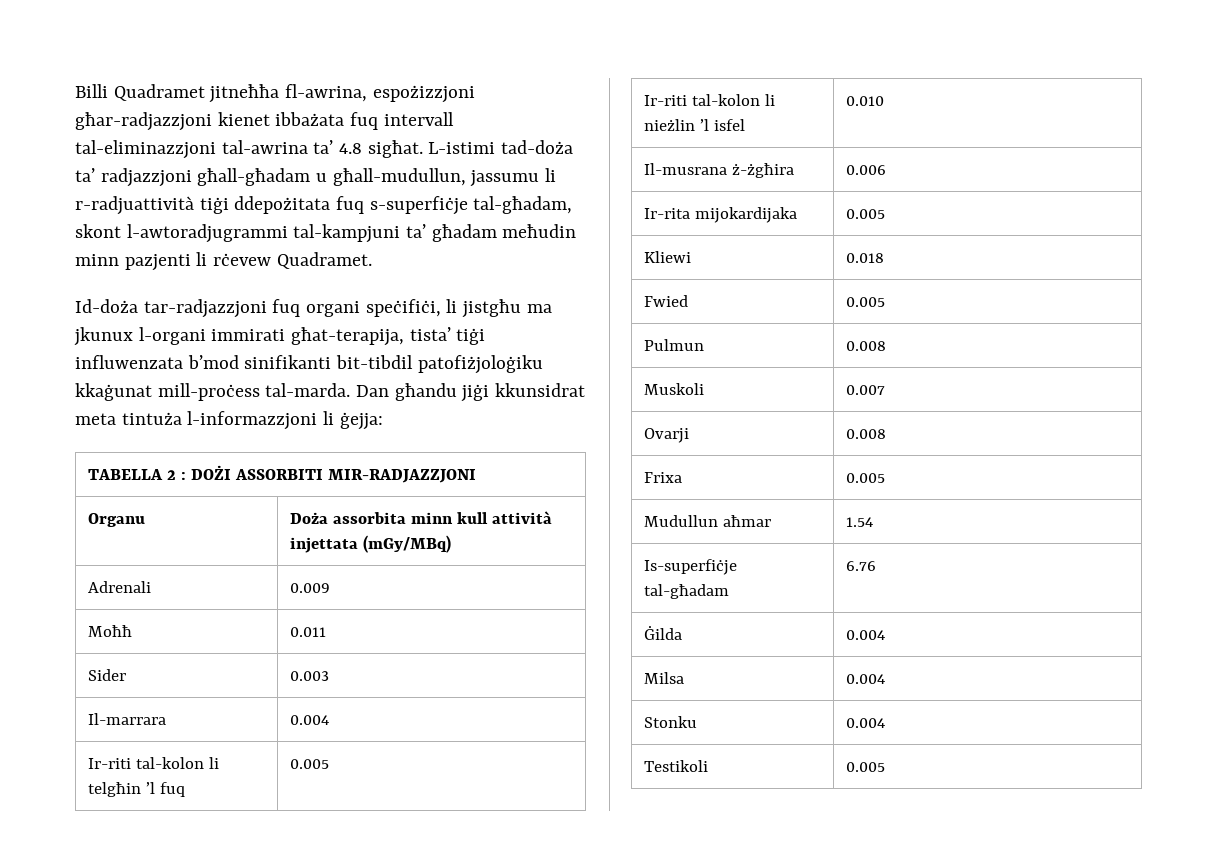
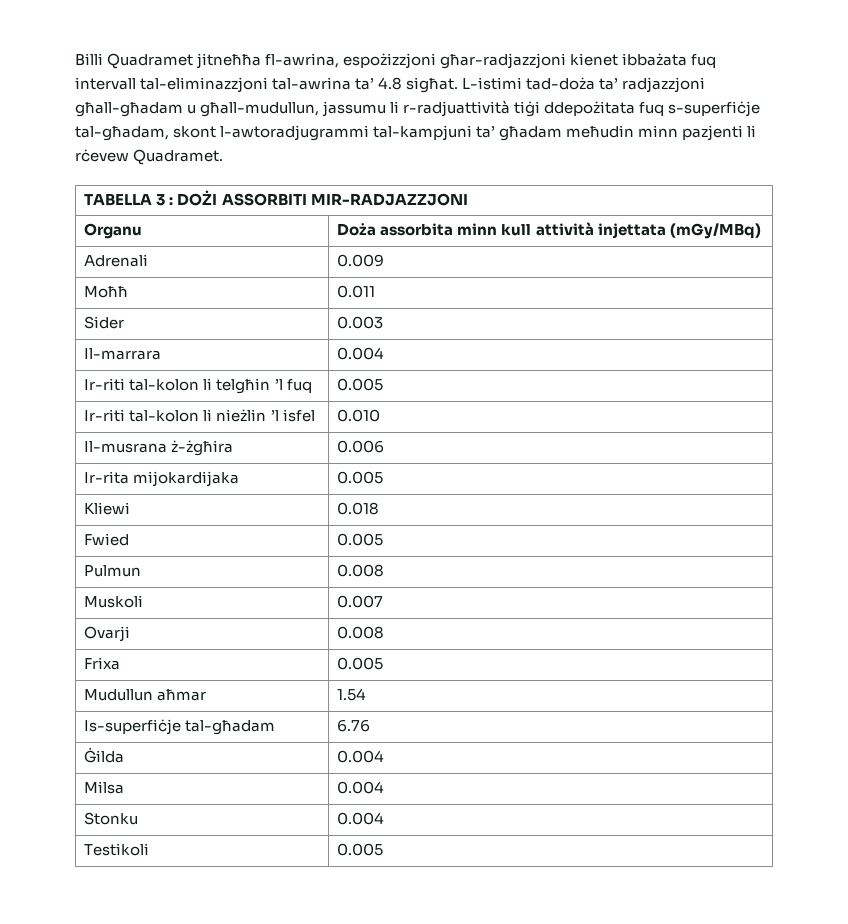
- Id-doża tar-radjazzjoni fuq organi speċifiċi, li jistgħu ma jkunux l-organi immirati għat-terapija, tista’ tiġi influwenzata b’mod sinifikanti bit-tibdil patofiżjoloġiku kkaġunat mill-proċess tal-marda. Dan għandu jiġi kkunsidrat meta tintuża l-informazzjoni li ġejja:
- TABELLA 2 : DOŻI ASSORBITI MIR-RADJAZZJONI
+ TABELLA 3 : DOŻI ASSORBITI MIR-RADJAZZJONI

